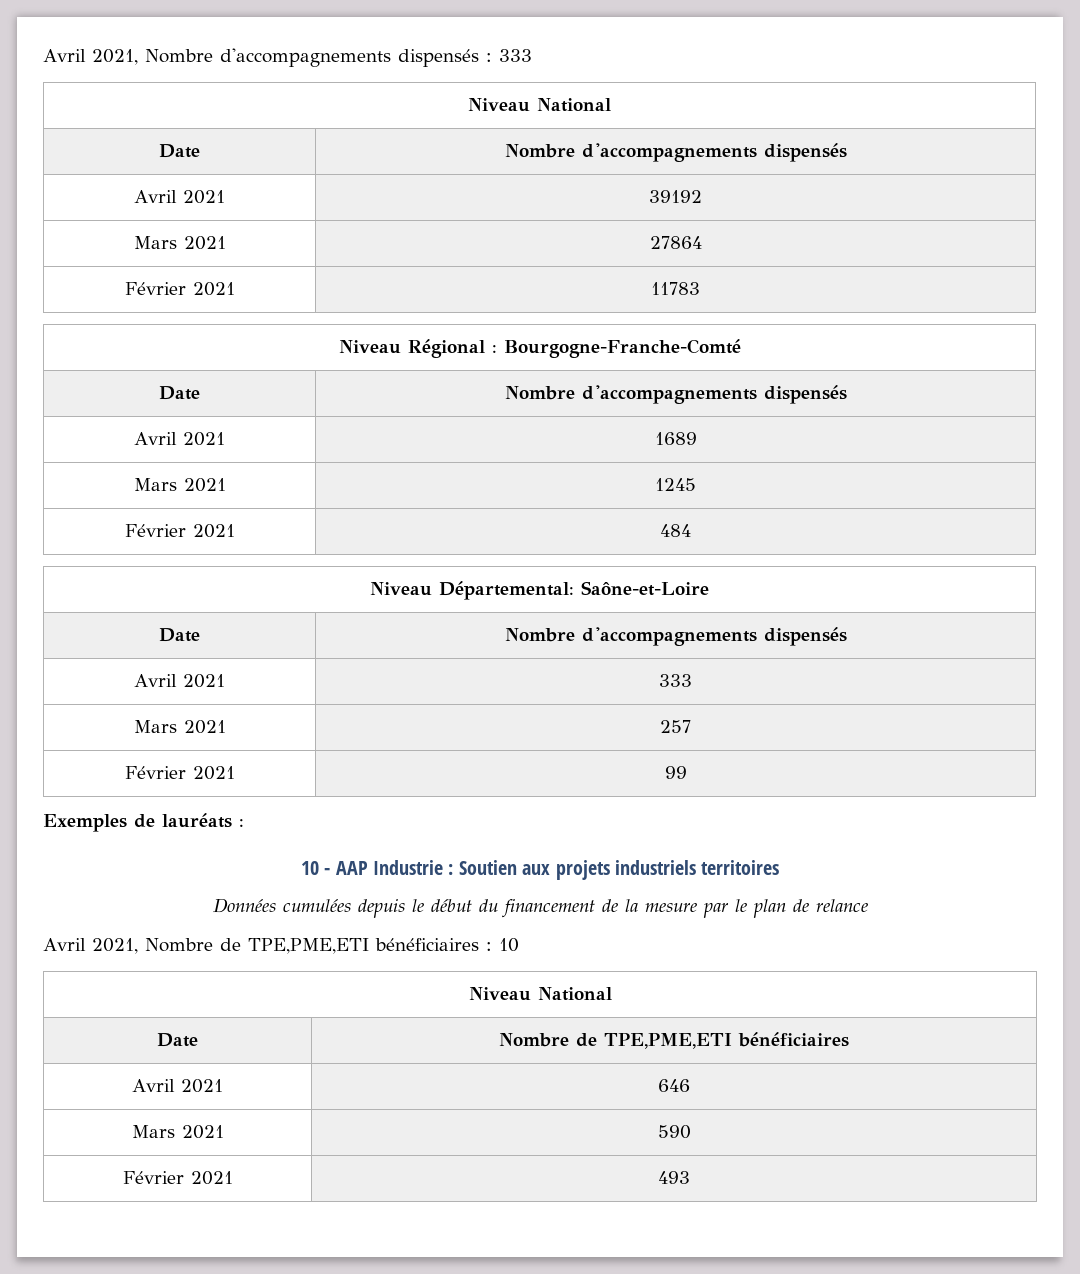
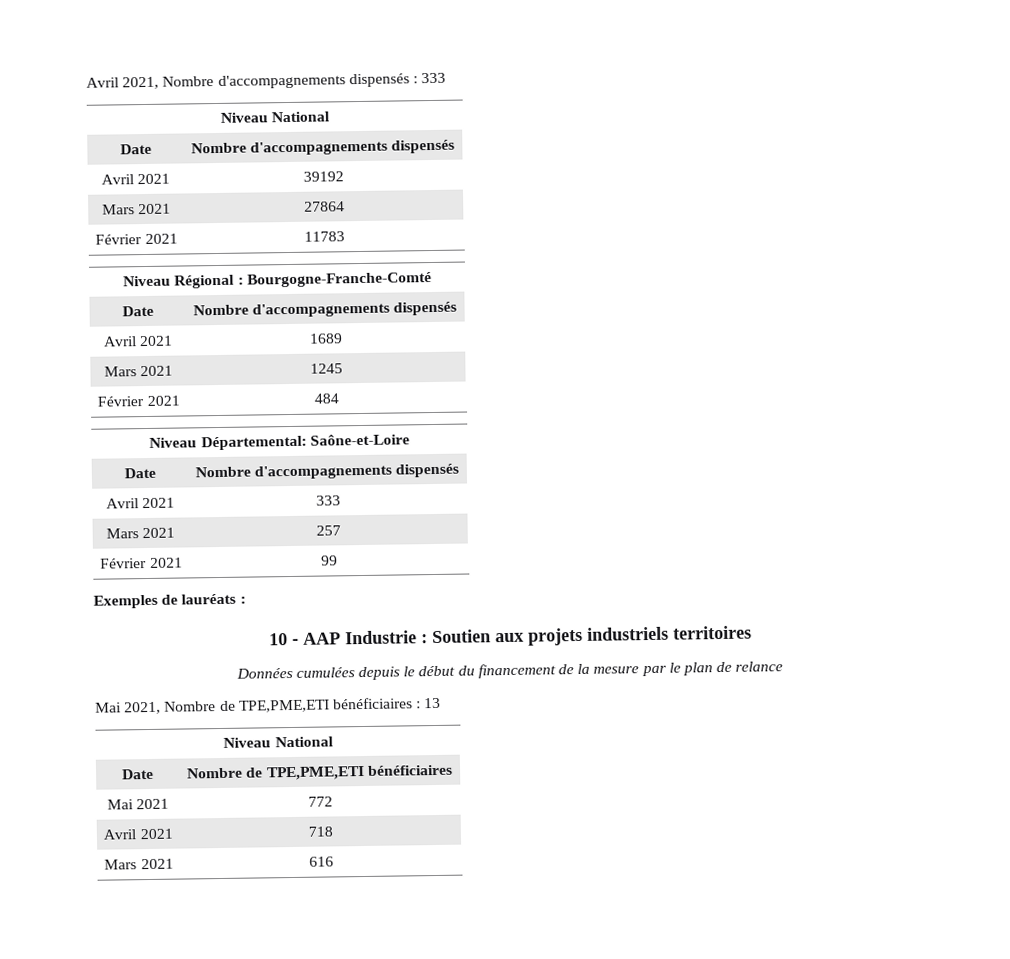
- Avril 2021, Nombre de TPE,PME,ETI bénéficiaires : 10
+ Mai 2021, Nombre de TPE,PME,ETI bénéficiaires : 13
- Avril 2021 | 646
- Mars 2021 | 590
- Février 2021 | 493
+ Mai 2021 | 772
+ Avril 2021 | 718
+ Mars 2021 | 616

